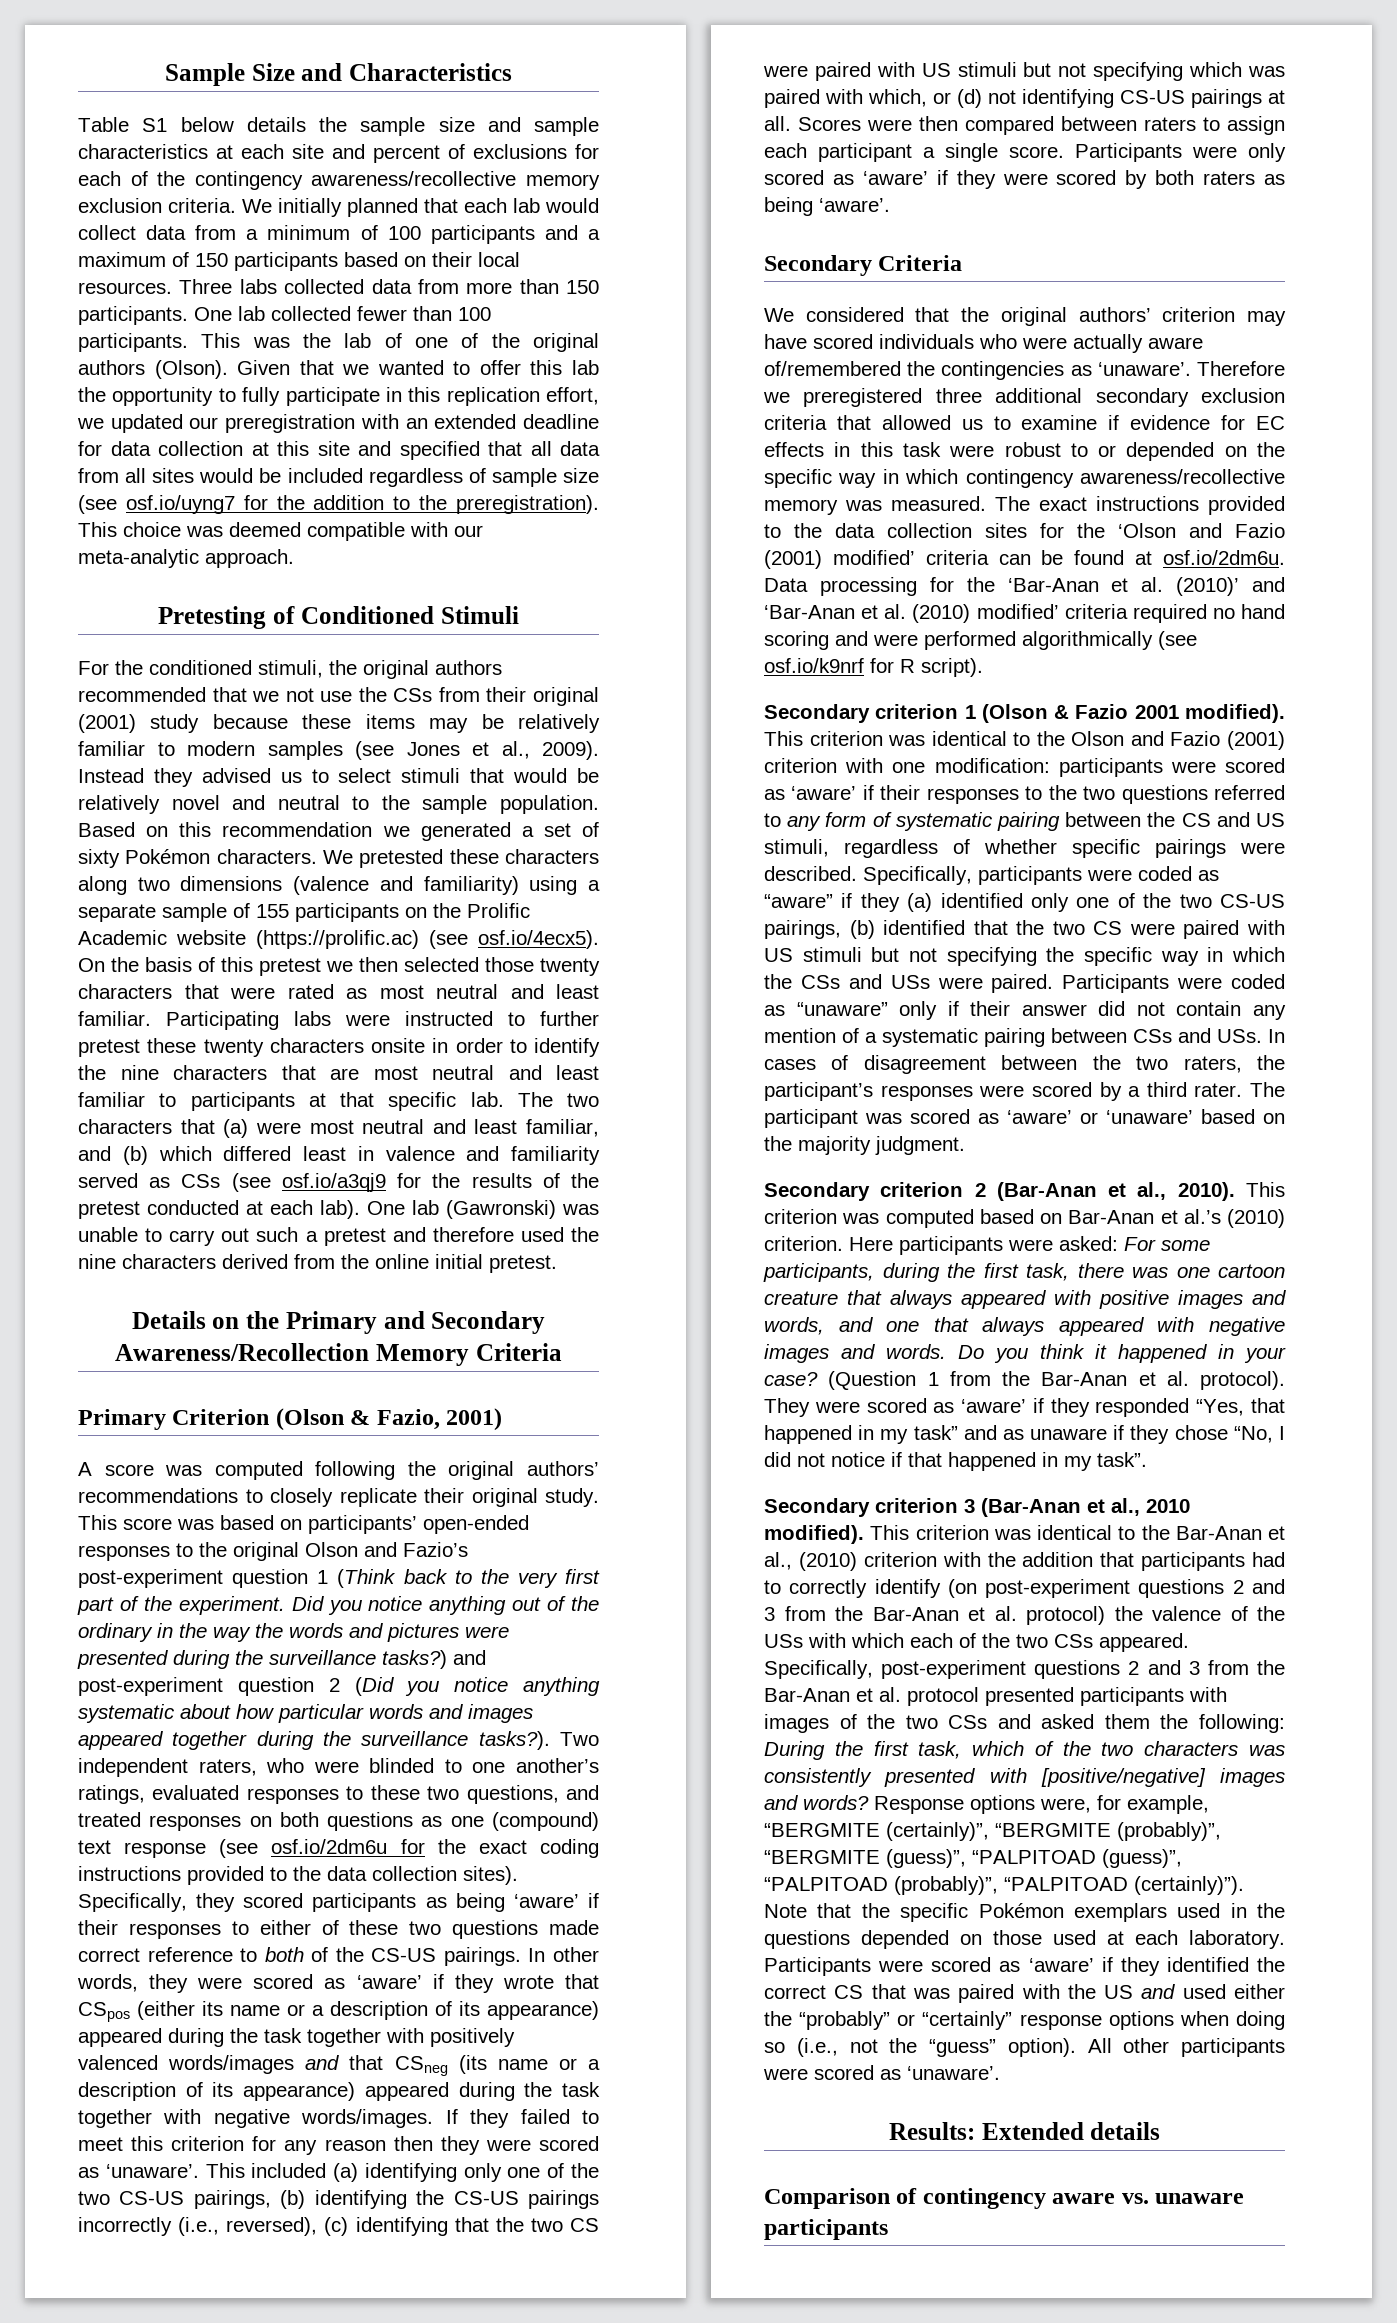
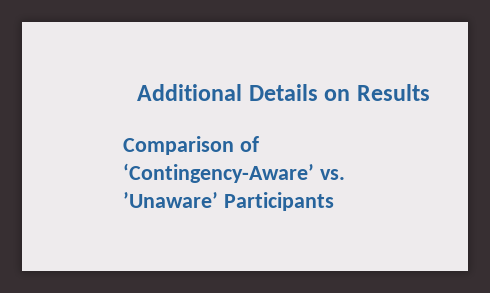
- Sample Size and Characteristics
- Table S1 below details the sample size and sample characteristics at each site and percent of exclusions for each of the contingency awareness/recollective memory exclusion criteria. We initially planned that each lab would collect data from a minimum of 100 participants and a maximum of 150 participants based on their local resources. Three labs collected data from more than 150 participants. One lab collected fewer than 100 participants. This was the lab of one of the original authors (Olson). Given that we wanted to offer this lab the opportunity to fully participate in this replication effort, we updated our preregistration with an extended deadline for data collection at this site and specified that all data from all sites would be included regardless of sample size (see osf.io/uyng7 for the addition to the preregistration). This choice was deemed compatible with our meta-analytic approach.
- Pretesting of Conditioned Stimuli
- For the conditioned stimuli, the original authors recommended that we not use the CSs from their original (2001) study because these items may be relatively familiar to modern samples (see Jones et al., 2009). Instead they advised us to select stimuli that would be relatively novel and neutral to the sample population. Based on this recommendation we generated a set of sixty Pokémon characters. We pretested these characters along two dimensions (valence and familiarity) using a separate sample of 155 participants on the Prolific Academic website (https://prolific.ac) (see osf.io/4ecx5). On the basis of this pretest we then selected those twenty characters that were rated as most neutral and least familiar. Participating labs were instructed to further pretest these twenty characters onsite in order to identify the nine characters that are most neutral and least familiar to participants at that specific lab. The two characters that (a) were most neutral and least familiar, and (b) which differed least in valence and familiarity served as CSs (see osf.io/a3qj9 for the results of the pretest conducted at each lab). One lab (Gawronski) was unable to carry out such a pretest and therefore used the nine characters derived from the online initial pretest.
- Details on the Primary and Secondary Awareness/Recollection Memory Criteria
- Primary Criterion (Olson & Fazio, 2001)
- A score was computed following the original authors’ recommendations to closely replicate their original study. This score was based on participants’ open-ended responses to the original Olson and Fazio’s post-experiment question 1 (Think back to the very first part of the experiment. Did you notice anything out of the ordinary in the way the words and pictures were presented during the surveillance tasks?) and post-experiment question 2 (Did you notice anything systematic about how particular words and images appeared together during the surveillance tasks?). Two independent raters, who were blinded to one another’s ratings, evaluated responses to these two questions, and treated responses on both questions as one (compound) text response (see osf.io/2dm6u for the exact coding instructions provided to the data collection sites). Specifically, they scored participants as being ‘aware’ if their responses to either of these two questions made correct reference to both of the CS-US pairings. In other words, they were scored as ‘aware’ if they wrote that CSpos (either its name or a description of its appearance) appeared during the task together with positively valenced words/images and that CSneg (its name or a description of its appearance) appeared during the task together with negative words/images. If they failed to meet this criterion for any reason then they were scored as ‘unaware’. This included (a) identifying only one of the two CS-US pairings, (b) identifying the CS-US pairings incorrectly (i.e., reversed), (c) identifying that the two CS were paired with US stimuli but not specifying which was paired with which, or (d) not identifying CS-US pairings at all. Scores were then compared between raters to assign each participant a single score. Participants were only scored as ‘aware’ if they were scored by both raters as being ‘aware’.
- Secondary Criteria
- We considered that the original authors’ criterion may have scored individuals who were actually aware of/remembered the contingencies as ‘unaware’. Therefore we preregistered three additional secondary exclusion criteria that allowed us to examine if evidence for EC effects in this task were robust to or depended on the specific way in which contingency awareness/recollective memory was measured. The exact instructions provided to the data collection sites for the ‘Olson and Fazio (2001) modified’ criteria can be found at osf.io/2dm6u. Data processing for the ‘Bar-Anan et al. (2010)’ and ‘Bar-Anan et al. (2010) modified’ criteria required no hand scoring and were performed algorithmically (see osf.io/k9nrf for R script).
- Secondary criterion 1 (Olson & Fazio 2001 modified). This criterion was identical to the Olson and Fazio (2001) criterion with one modification: participants were scored as ‘aware’ if their responses to the two questions referred to any form of systematic pairing between the CS and US stimuli, regardless of whether specific pairings were described. Specifically, participants were coded as “aware” if they (a) identified only one of the two CS-US pairings, (b) identified that the two CS were paired with US stimuli but not specifying the specific way in which the CSs and USs were paired. Participants were coded as “unaware” only if their answer did not contain any mention of a systematic pairing between CSs and USs. In cases of disagreement between the two raters, the participant’s responses were scored by a third rater. The participant was scored as ‘aware’ or ‘unaware’ based on the majority judgment.
- Secondary criterion 2 (Bar-Anan et al., 2010). This criterion was computed based on Bar-Anan et al.’s (2010) criterion. Here participants were asked: For some participants, during the first task, there was one cartoon creature that always appeared with positive images and words, and one that always appeared with negative images and words. Do you think it happened in your case? (Question 1 from the Bar-Anan et al. protocol). They were scored as ‘aware’ if they responded “Yes, that happened in my task” and as unaware if they chose “No, I did not notice if that happened in my task”.
- Secondary criterion 3 (Bar-Anan et al., 2010 modified). This criterion was identical to the Bar-Anan et al., (2010) criterion with the addition that participants had to correctly identify (on post-experiment questions 2 and 3 from the Bar-Anan et al. protocol) the valence of the USs with which each of the two CSs appeared. Specifically, post-experiment questions 2 and 3 from the Bar-Anan et al. protocol presented participants with images of the two CSs and asked them the following: During the first task, which of the two characters was consistently presented with [positive/negative] images and words? Response options were, for example, “BERGMITE (certainly)”, “BERGMITE (probably)”, “BERGMITE (guess)”, “PALPITOAD (guess)”, “PALPITOAD (probably)”, “PALPITOAD (certainly)”). Note that the specific Pokémon exemplars used in the questions depended on those used at each laboratory. Participants were scored as ‘aware’ if they identified the correct CS that was paired with the US and used either the “probably” or “certainly” response options when doing so (i.e., not the “guess” option). All other participants were scored as ‘unaware’.
- Results: Extended details
- Comparison of contingency aware vs. unaware participants
+ Additional Details on Results
+ Comparison of ‘Contingency-Aware’ vs. ’Unaware’ Participants

